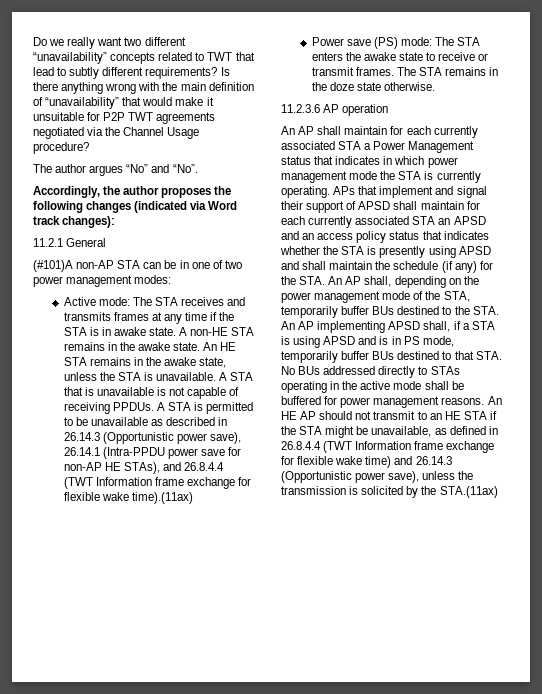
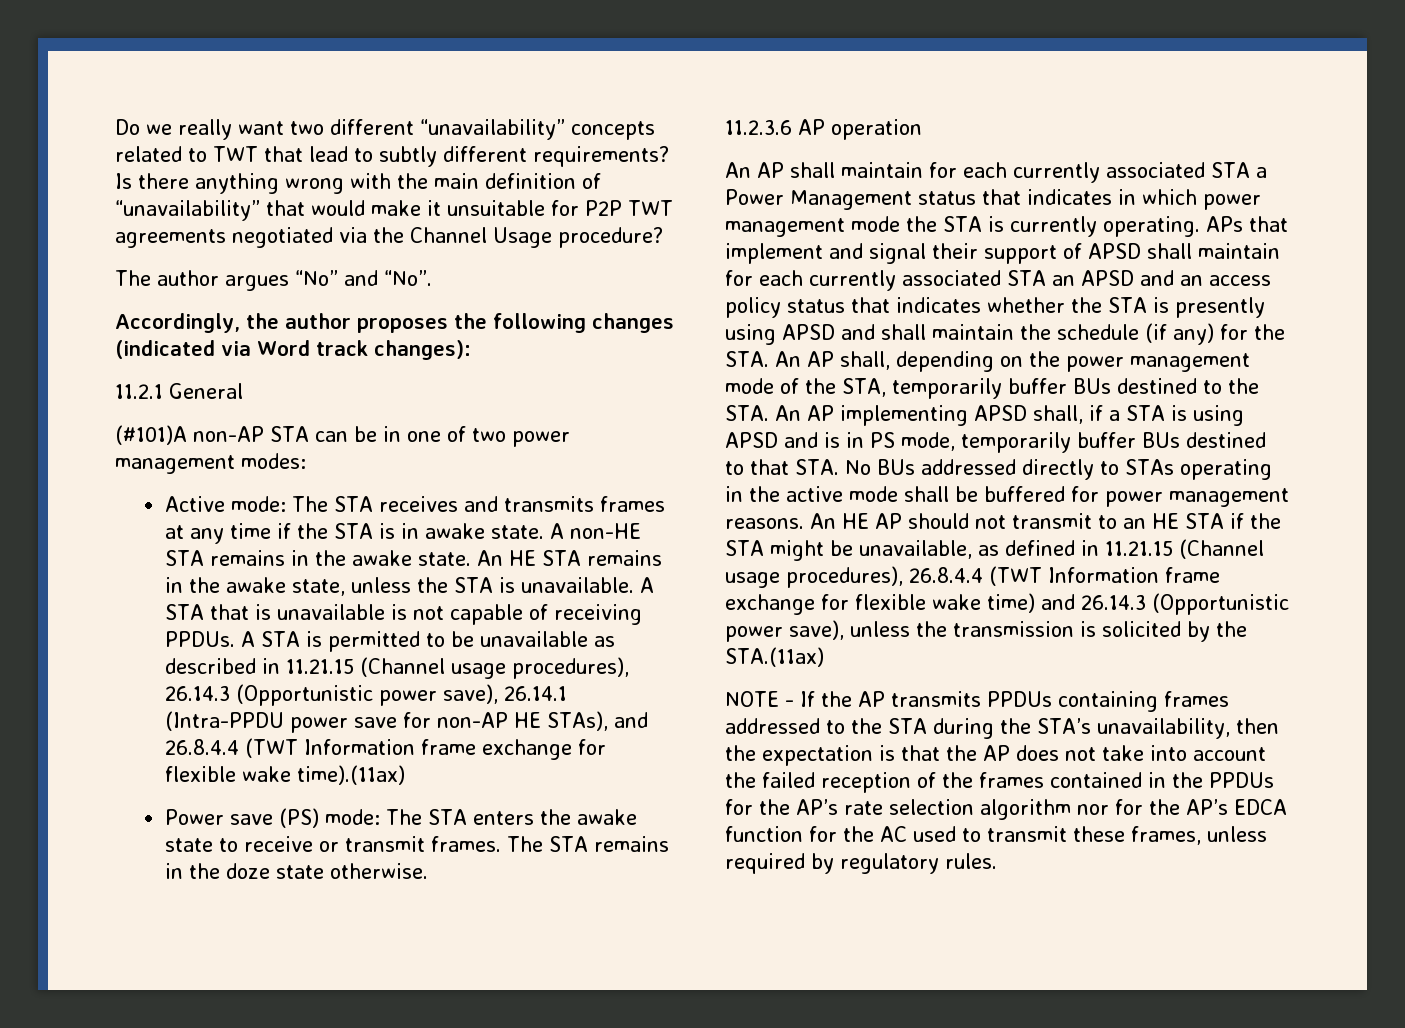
- A STA is permitted to be unavailable as described in 26.14.3 (Opportunistic power save), 26.14.1 (Intra-PPDU power save for non-AP HE STAs), and 26.8.4.4 (TWT Information frame exchange for flexible wake time).(11ax)
+ A STA is permitted to be unavailable as described in 11.21.15 (Channel usage procedures), 26.14.3 (Opportunistic power save), 26.14.1 (Intra-PPDU power save for non-AP HE STAs), and 26.8.4.4 (TWT Information frame exchange for flexible wake time).(11ax)
- An HE AP should not transmit to an HE STA if the STA might be unavailable, as defined in 26.8.4.4 (TWT Information frame exchange for flexible wake time) and 26.14.3 (Opportunistic power save), unless the transmission is solicited by the STA.(11ax)
+ An HE AP should not transmit to an HE STA if the STA might be unavailable, as defined in 11.21.15 (Channel usage procedures), 26.8.4.4 (TWT Information frame exchange for flexible wake time) and 26.14.3 (Opportunistic power save), unless the transmission is solicited by the STA.(11ax)
+ NOTE - If the AP transmits PPDUs containing frames addressed to the STA during the STA’s unavailability, then the expectation is that the AP does not take into account the failed reception of the frames contained in the PPDUs for the AP’s rate selection algorithm nor for the AP’s EDCA function for the AC used to transmit these frames, unless required by regulatory rules.

